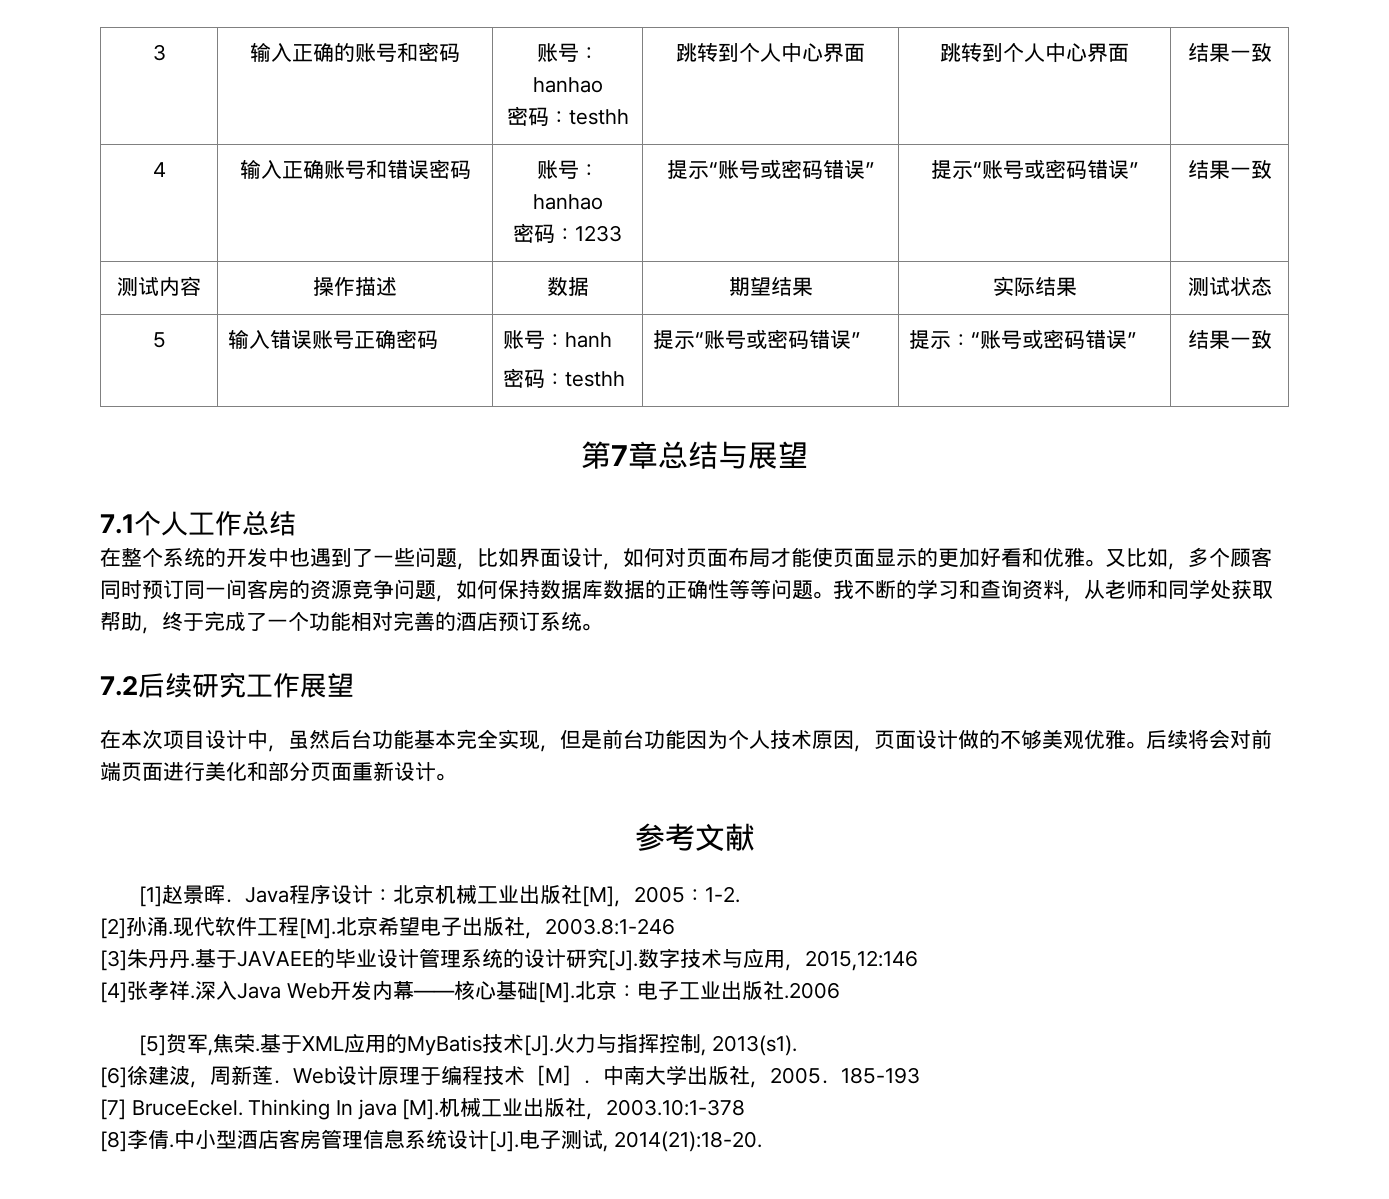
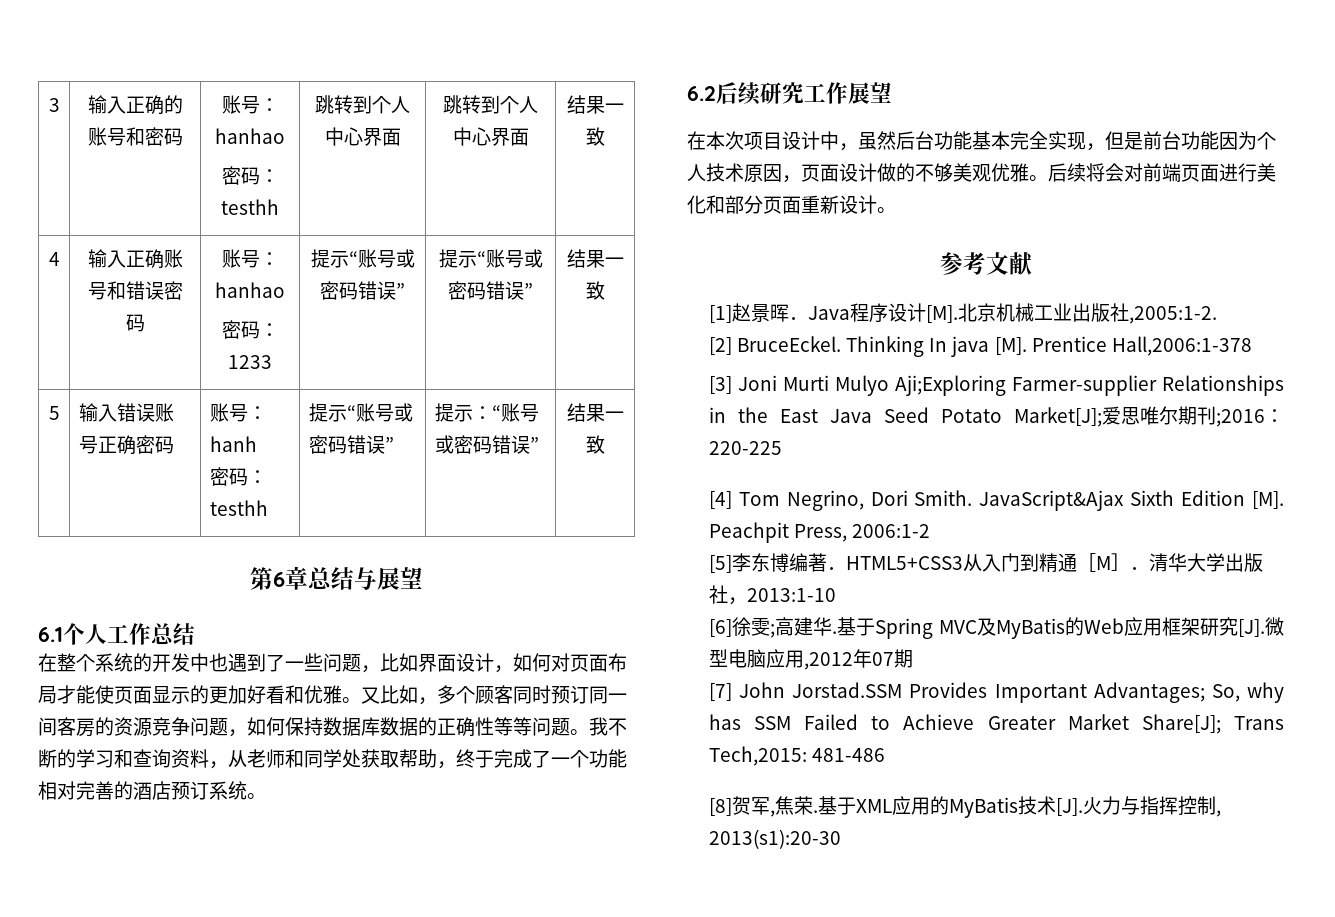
- 测试内容 | 操作描述 | 数据 | 期望结果 | 实际结果 | 测试状态
- 第7章总结与展望
+ 第6章总结与展望
- 7.1个人工作总结
+ 6.1个人工作总结
- 7.2后续研究工作展望
+ 6.2后续研究工作展望
- [1]赵景晖．Java程序设计：北京机械工业出版社[M]，2005：1-2.
- [2]孙涌.现代软件工程[M].北京希望电子出版社，2003.8:1-246
- [3]朱丹丹.基于JAVAEE的毕业设计管理系统的设计研究[J].数字技术与应用，2015,12:146
- [4]张孝祥.深入Java Web开发内幕——核心基础[M].北京：电子工业出版社.2006
- [5]贺军,焦荣.
+ [1]赵景晖．Java程序设计[M].北京机械工业出版社,2005:1-2.
+ [2] BruceEckel. Thinking In java [M]. Prentice Hall,2006:1-378
+ [3] Joni Murti Mulyo Aji;Exploring Farmer-supplier Relationships in the East Java Seed Potato Market[J];爱思唯尔期刊;2016：220-225
+ [4] Tom Negrino, Dori Smith. JavaScript&Ajax Sixth Edition [M]. Peachpit Press, 2006:1-2
+ [5]李东博编著．HTML5+CSS3从入门到精通［M］．清华大学出版社，2013:1-10
+ [6]徐雯;高建华.基于Spring MVC及MyBatis的Web应用框架研究[J].微型电脑应用,2012年07期
+ [7] John Jorstad.SSM Provides Important Advantages; So, why has SSM Failed to Achieve Greater Market Share[J]; Trans Tech,2015: 481-486
+ [8]贺军,焦荣.
- 基于XML应用的MyBatis技术[J].火力与指挥控制, 2013(s1).
- [6]徐建波，周新莲．Web设计原理于编程技术［M］．中南大学出版社，2005．185-193
- [7] BruceEckel. Thinking In java [M].机械工业出版社，2003.10:1-378
- [8]李倩.中小型酒店客房管理信息系统设计[J].电子测试, 2014(21):18-20.
+ 基于XML应用的MyBatis技术[J].火力与指挥控制, 2013(s1):20-30

